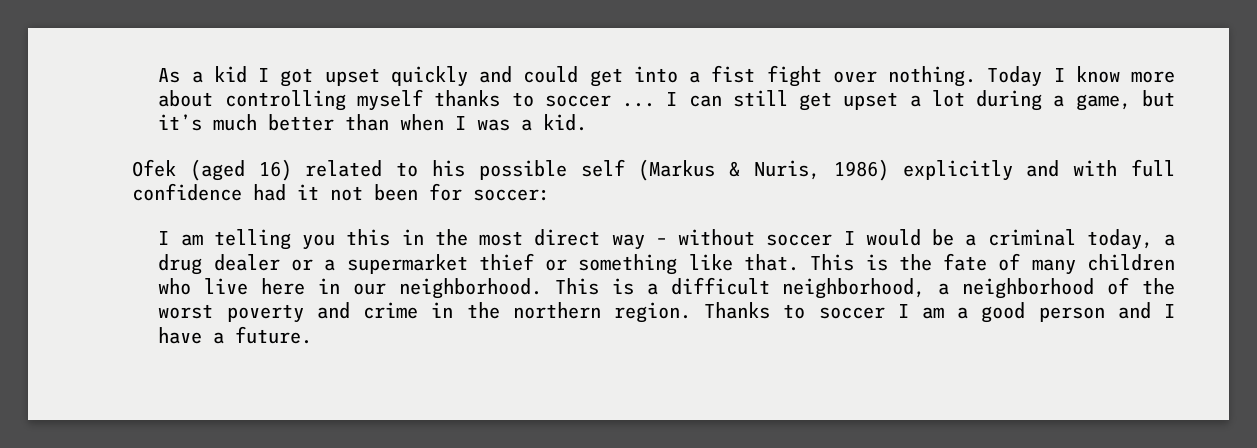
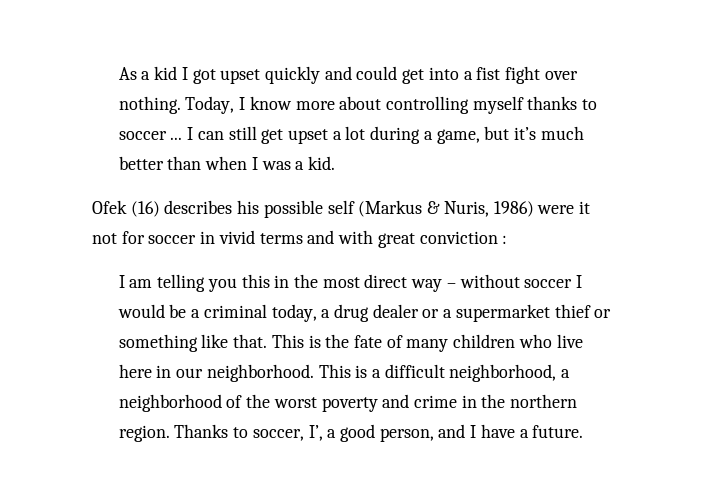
- Today I know more about controlling myself thanks to soccer ...
+ Today, I know more about controlling myself thanks to soccer ...
- Ofek (aged 16) related to his possible self (Markus & Nuris, 1986) explicitly and with full confidence had it not been for soccer:
+ Ofek (16) describes his possible self (Markus & Nuris, 1986) were it not for soccer in vivid terms and with great conviction :
- Thanks to soccer I am a good person and I have a future.
+ Thanks to soccer, I’, a good person, and I have a future.

